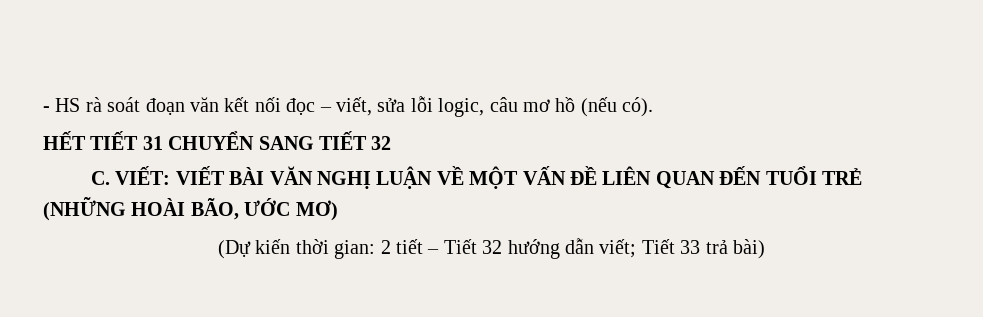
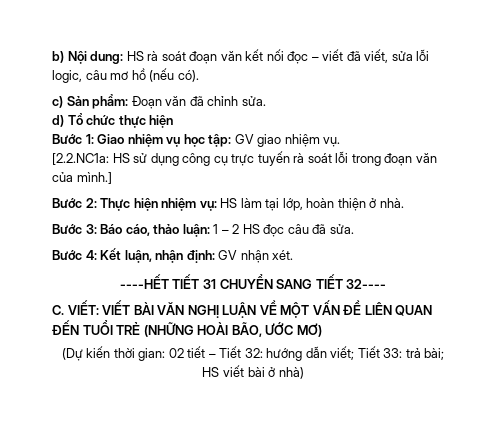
- - HS rà soát đoạn văn kết nối đọc – viết, sửa lỗi logic, câu mơ hồ (nếu có).
+ b) Nội dung: HS rà soát đoạn văn kết nối đọc – viết đã viết, sửa lỗi logic, câu mơ hồ (nếu có).
- HẾT TIẾT 31 CHUYỂN SANG TIẾT 32
+ c) Sản phẩm: Đoạn văn đã chỉnh sửa.
+ d) Tổ chức thực hiện
+ Bước 1: Giao nhiệm vụ học tập: GV giao nhiệm vụ.
+ [2.2.NC1a: HS sử dụng công cụ trực tuyến rà soát lỗi trong đoạn văn của mình.]
+ Bước 2: Thực hiện nhiệm vụ: HS làm tại lớp, hoàn thiện ở nhà.
+ Bước 3: Báo cáo, thảo luận: 1 – 2 HS đọc câu đã sửa.
+ Bước 4: Kết luận, nhận định: GV nhận xét.
+ ----HẾT TIẾT 31 CHUYỂN SANG TIẾT 32----
- (Dự kiến thời gian: 2 tiết – Tiết 32 hướng dẫn viết; Tiết 33 trả bài)
+ (Dự kiến thời gian: 02 tiết – Tiết 32: hướng dẫn viết; Tiết 33: trả bài; HS viết bài ở nhà)

